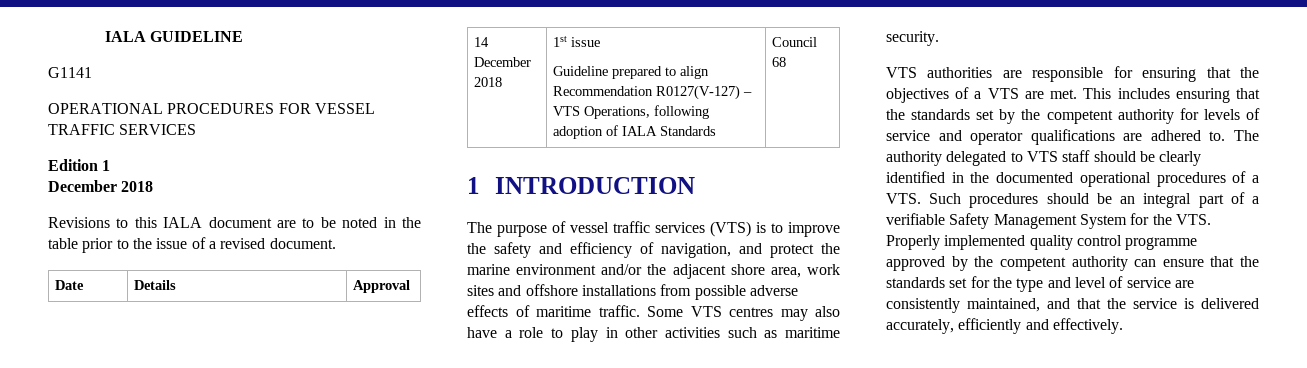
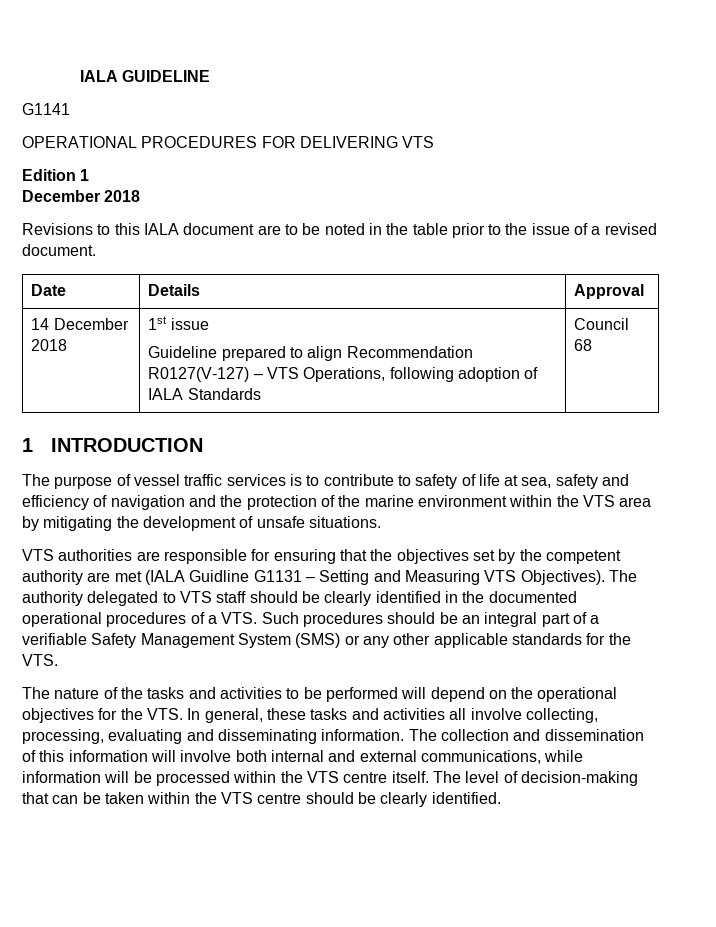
- OPERATIONAL PROCEDURES FOR VESSEL TRAFFIC SERVICES
+ OPERATIONAL PROCEDURES FOR DELIVERING VTS
- The purpose of vessel traffic services (VTS) is to improve the safety and efficiency of navigation, and protect the marine environment and/or the adjacent shore area, work sites and offshore installations from possible adverse effects of maritime traffic. Some VTS centres may also have a role to play in other activities such as maritime security.
+ The purpose of vessel traffic services is to contribute to safety of life at sea, safety and efficiency of navigation and the protection of the marine environment within the VTS area by mitigating the development of unsafe situations.
- VTS authorities are responsible for ensuring that the objectives of a VTS are met. This includes ensuring that the standards set by the competent authority for levels of service and operator qualifications are adhered to.
+ VTS authorities are responsible for ensuring that the objectives set by the competent authority are met (IALA Guidline G1131 – Setting and Measuring VTS Objectives).
- The authority delegated to VTS staff should be clearly identified in the documented operational procedures of a VTS. Such procedures should be an integral part of a verifiable Safety Management System for the VTS. Properly implemented quality control programme approved by the competent authority can ensure that the standards set for the type and level of service are consistently maintained, and that the service is delivered accurately, efficiently and effectively.
+ The authority delegated to VTS staff should be clearly identified in the documented operational procedures of a VTS. Such procedures should be an integral part of a verifiable Safety Management System (SMS) or any other applicable standards for the VTS.
+ The nature of the tasks and activities to be performed will depend on the operational objectives for the VTS. In general, these tasks and activities all involve collecting, processing, evaluating and disseminating information. The collection and dissemination of this information will involve both internal and external communications, while information will be processed within the VTS centre itself. The level of decision-making that can be taken within the VTS centre should be clearly identified.

